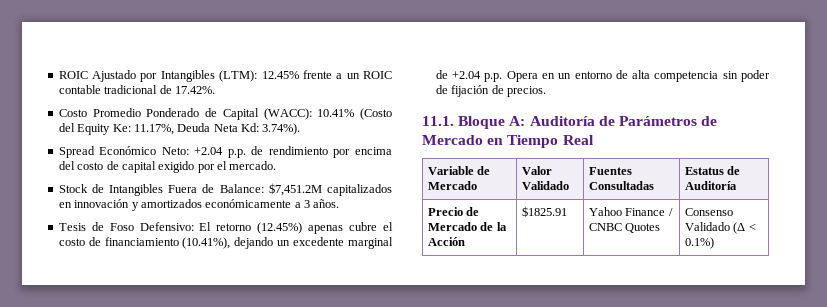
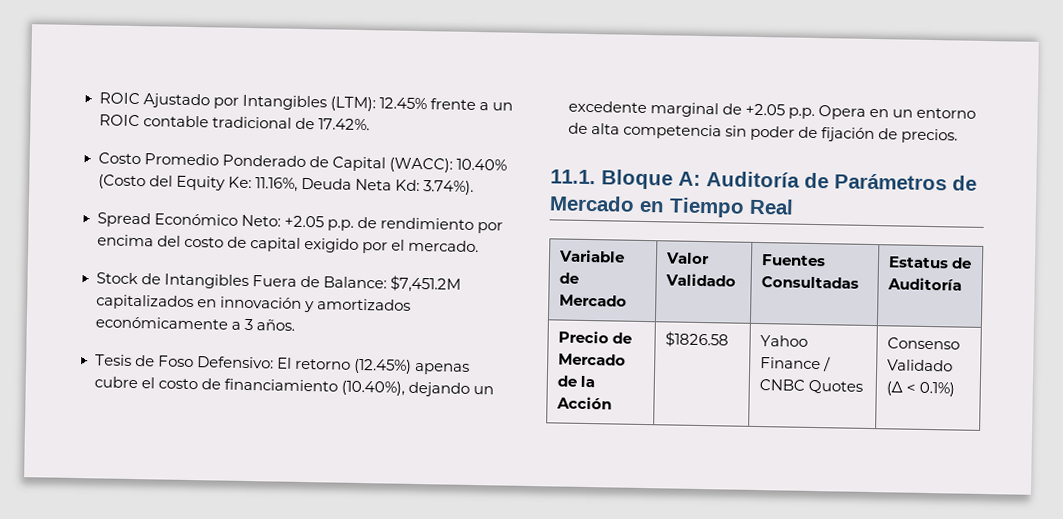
- Costo Promedio Ponderado de Capital (WACC): 10.41% (Costo del Equity Ke: 11.17%, Deuda Neta Kd: 3.74%).
+ Costo Promedio Ponderado de Capital (WACC): 10.40% (Costo del Equity Ke: 11.16%, Deuda Neta Kd: 3.74%).
- Spread Económico Neto: +2.04 p.p. de rendimiento por encima del costo de capital exigido por el mercado.
+ Spread Económico Neto: +2.05 p.p. de rendimiento por encima del costo de capital exigido por el mercado.
- Tesis de Foso Defensivo: El retorno (12.45%) apenas cubre el costo de financiamiento (10.41%), dejando un excedente marginal de +2.04 p.p. Opera en un entorno de alta competencia sin poder de fijación de precios.
+ Tesis de Foso Defensivo: El retorno (12.45%) apenas cubre el costo de financiamiento (10.40%), dejando un excedente marginal de +2.05 p.p. Opera en un entorno de alta competencia sin poder de fijación de precios.
- Precio de Mercado de la Acción | $1825.91 | Yahoo Finance / CNBC Quotes | Consenso Validado (Δ < 0.1%)
+ Precio de Mercado de la Acción | $1826.58 | Yahoo Finance / CNBC Quotes | Consenso Validado (Δ < 0.1%)

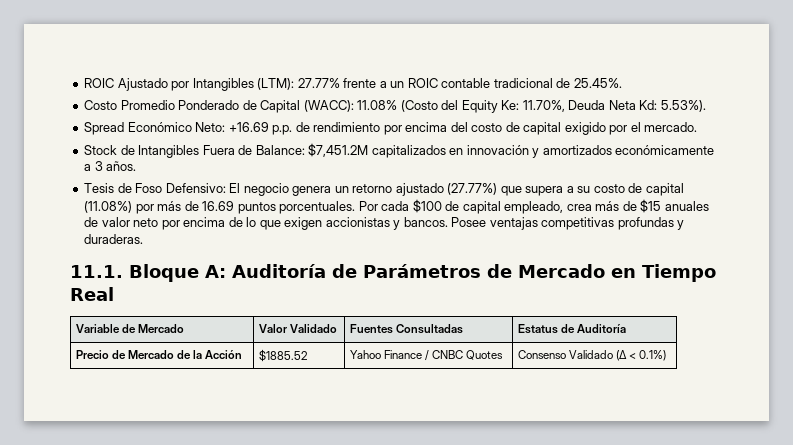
- ROIC Ajustado por Intangibles (LTM): 12.45% frente a un ROIC contable tradicional de 17.42%.
+ ROIC Ajustado por Intangibles (LTM): 27.77% frente a un ROIC contable tradicional de 25.45%.
- Costo Promedio Ponderado de Capital (WACC): 10.40% (Costo del Equity Ke: 11.16%, Deuda Neta Kd: 3.74%).
+ Costo Promedio Ponderado de Capital (WACC): 11.08% (Costo del Equity Ke: 11.70%, Deuda Neta Kd: 5.53%).
- Spread Económico Neto: +2.05 p.p. de rendimiento por encima del costo de capital exigido por el mercado.
+ Spread Económico Neto: +16.69 p.p. de rendimiento por encima del costo de capital exigido por el mercado.
- Tesis de Foso Defensivo: El retorno (12.45%) apenas cubre el costo de financiamiento (10.40%), dejando un excedente marginal de +2.05 p.p. Opera en un entorno de alta competencia sin poder de fijación de precios.
+ Tesis de Foso Defensivo: El negocio genera un retorno ajustado (27.77%) que supera a su costo de capital (11.08%) por más de 16.69 puntos porcentuales. Por cada $100 de capital empleado, crea más de $15 anuales de valor neto por encima de lo que exigen accionistas y bancos. Posee ventajas competitivas profundas y duraderas.
- Precio de Mercado de la Acción | $1826.58 | Yahoo Finance / CNBC Quotes | Consenso Validado (Δ < 0.1%)
+ Precio de Mercado de la Acción | $1885.52 | Yahoo Finance / CNBC Quotes | Consenso Validado (Δ < 0.1%)

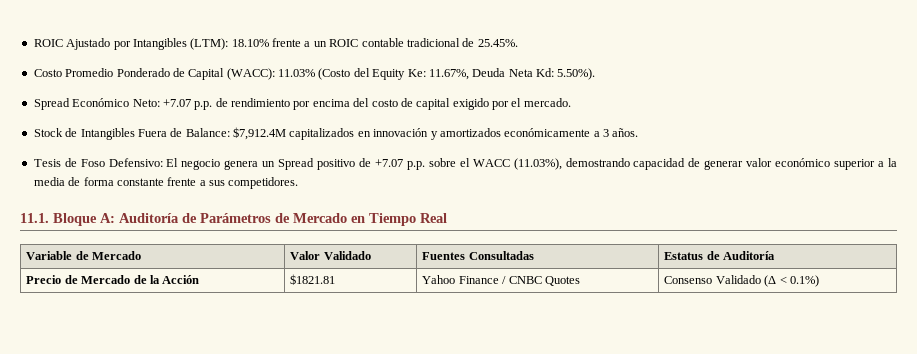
- ROIC Ajustado por Intangibles (LTM): 27.77% frente a un ROIC contable tradicional de 25.45%.
+ ROIC Ajustado por Intangibles (LTM): 18.10% frente a un ROIC contable tradicional de 25.45%.
- Costo Promedio Ponderado de Capital (WACC): 11.08% (Costo del Equity Ke: 11.70%, Deuda Neta Kd: 5.53%).
+ Costo Promedio Ponderado de Capital (WACC): 11.03% (Costo del Equity Ke: 11.67%, Deuda Neta Kd: 5.50%).
- Spread Económico Neto: +16.69 p.p. de rendimiento por encima del costo de capital exigido por el mercado.
+ Spread Económico Neto: +7.07 p.p. de rendimiento por encima del costo de capital exigido por el mercado.
- Stock de Intangibles Fuera de Balance: $7,451.2M capitalizados en innovación y amortizados económicamente a 3 años.
+ Stock de Intangibles Fuera de Balance: $7,912.4M capitalizados en innovación y amortizados económicamente a 3 años.
- Tesis de Foso Defensivo: El negocio genera un retorno ajustado (27.77%) que supera a su costo de capital (11.08%) por más de 16.69 puntos porcentuales. Por cada $100 de capital empleado, crea más de $15 anuales de valor neto por encima de lo que exigen accionistas y bancos. Posee ventajas competitivas profundas y duraderas.
+ Tesis de Foso Defensivo: El negocio genera un Spread positivo de +7.07 p.p. sobre el WACC (11.03%), demostrando capacidad de generar valor económico superior a la media de forma constante frente a sus competidores.
- Precio de Mercado de la Acción | $1885.52 | Yahoo Finance / CNBC Quotes | Consenso Validado (Δ < 0.1%)
+ Precio de Mercado de la Acción | $1821.81 | Yahoo Finance / CNBC Quotes | Consenso Validado (Δ < 0.1%)

